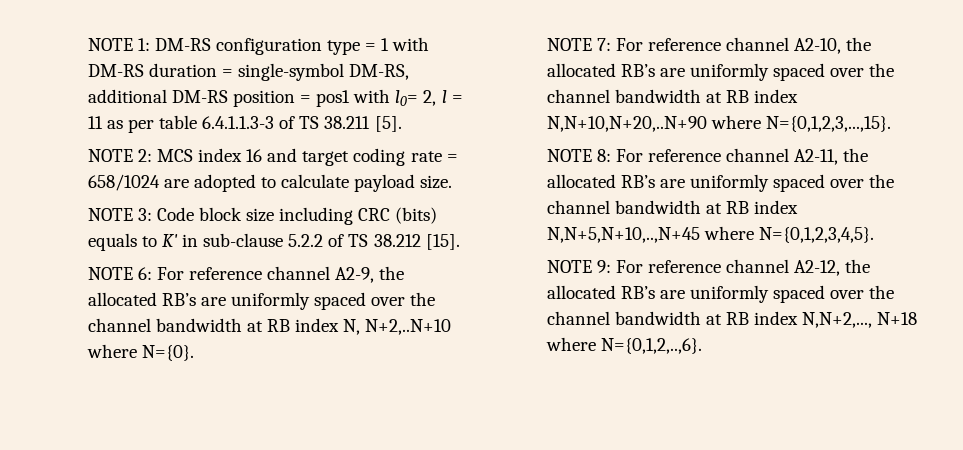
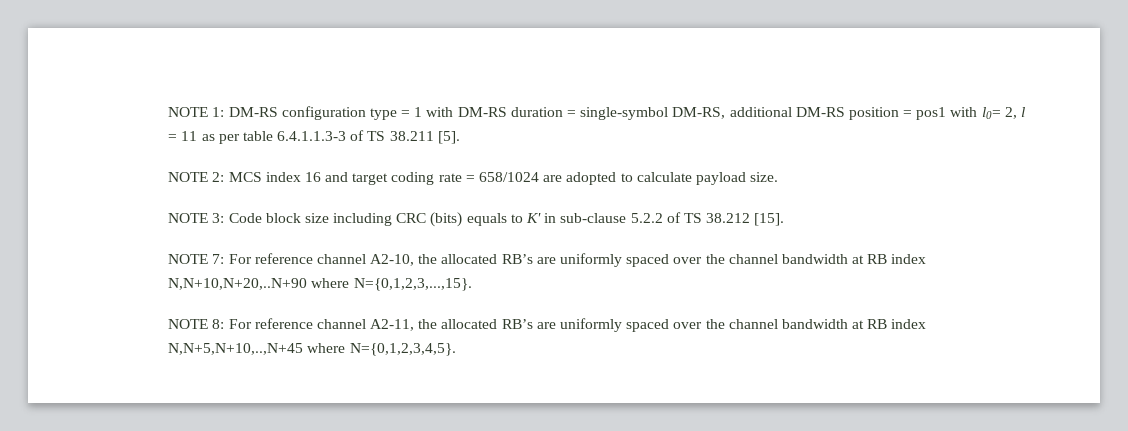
- NOTE 6: For reference channel A2-9, the allocated RB’s are uniformly spaced over the channel bandwidth at RB index N, N+2,..N+10 where N={0}.
- NOTE 9: For reference channel A2-12, the allocated RB’s are uniformly spaced over the channel bandwidth at RB index N,N+2,..., N+18 where N={0,1,2,..,6}.

